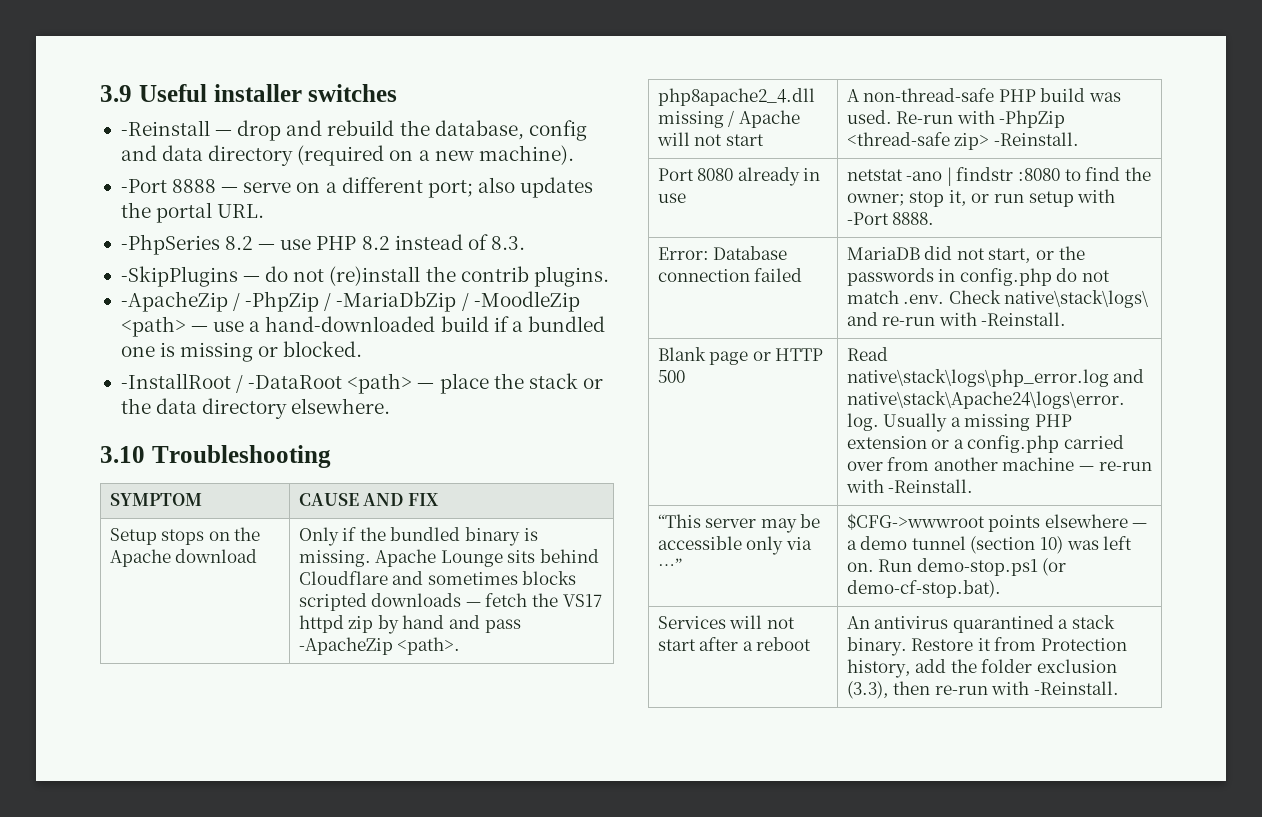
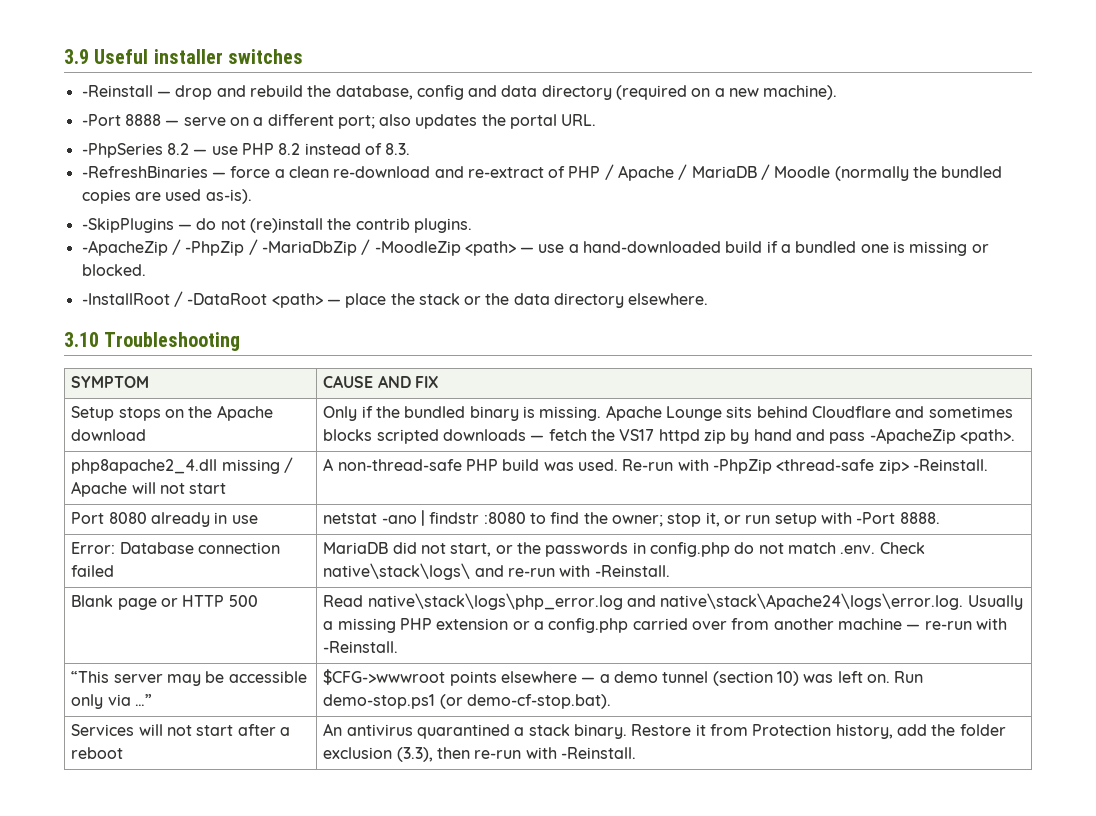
+ -RefreshBinaries — force a clean re-download and re-extract of PHP / Apache / MariaDB / Moodle (normally the bundled copies are used as-is).

